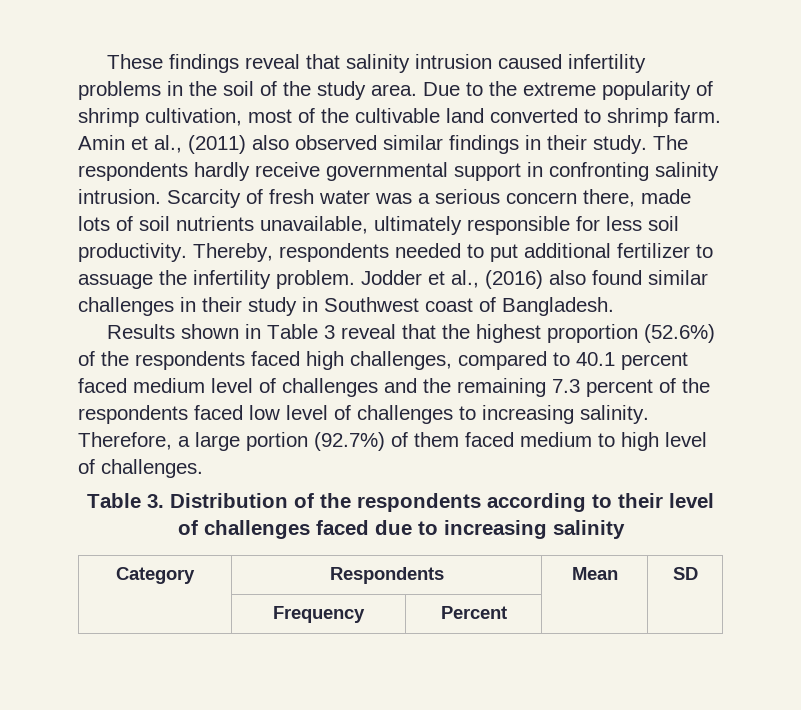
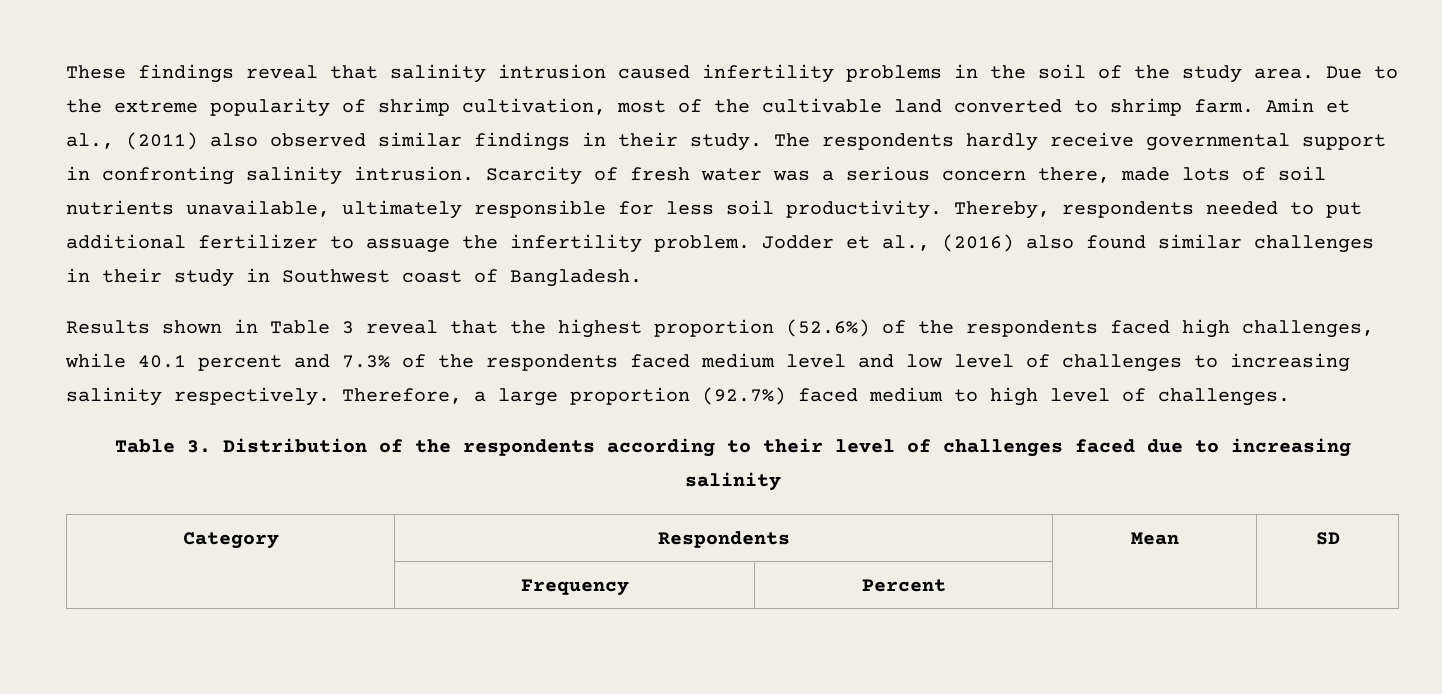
- Results shown in Table 3 reveal that the highest proportion (52.6%) of the respondents faced high challenges, compared to 40.1 percent faced medium level of challenges and the remaining 7.3 percent of the respondents faced low level of challenges to increasing salinity.
+ Results shown in Table 3 reveal that the highest proportion (52.6%) of the respondents faced high challenges, while 40.1 percent and 7.3% of the respondents faced medium level and low level of challenges to increasing salinity respectively.
- Therefore, a large portion (92.7%) of them faced medium to high level of challenges.
+ Therefore, a large proportion (92.7%) faced medium to high level of challenges.

